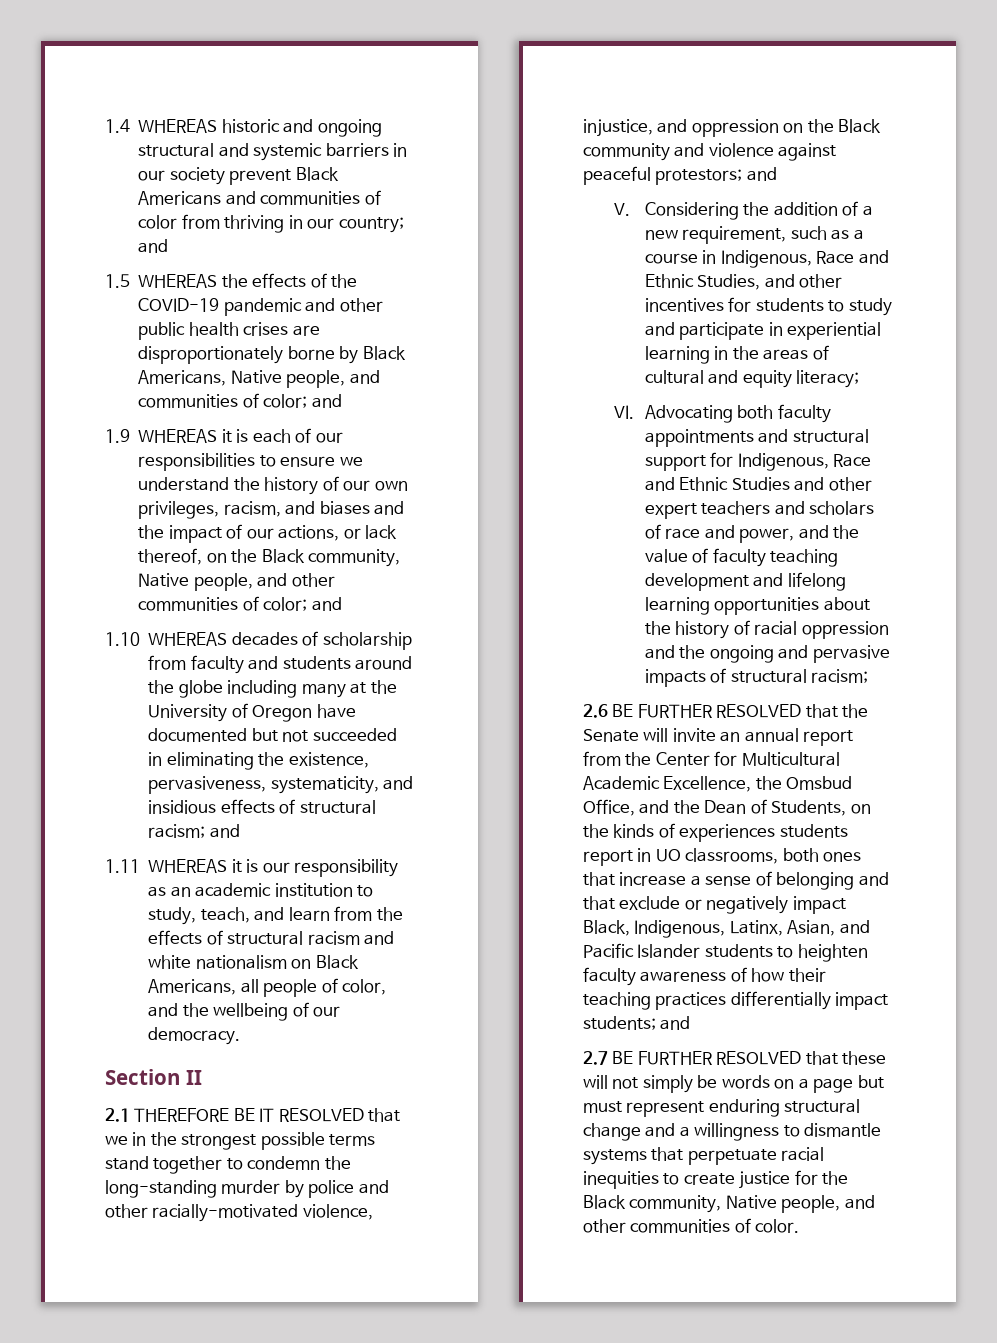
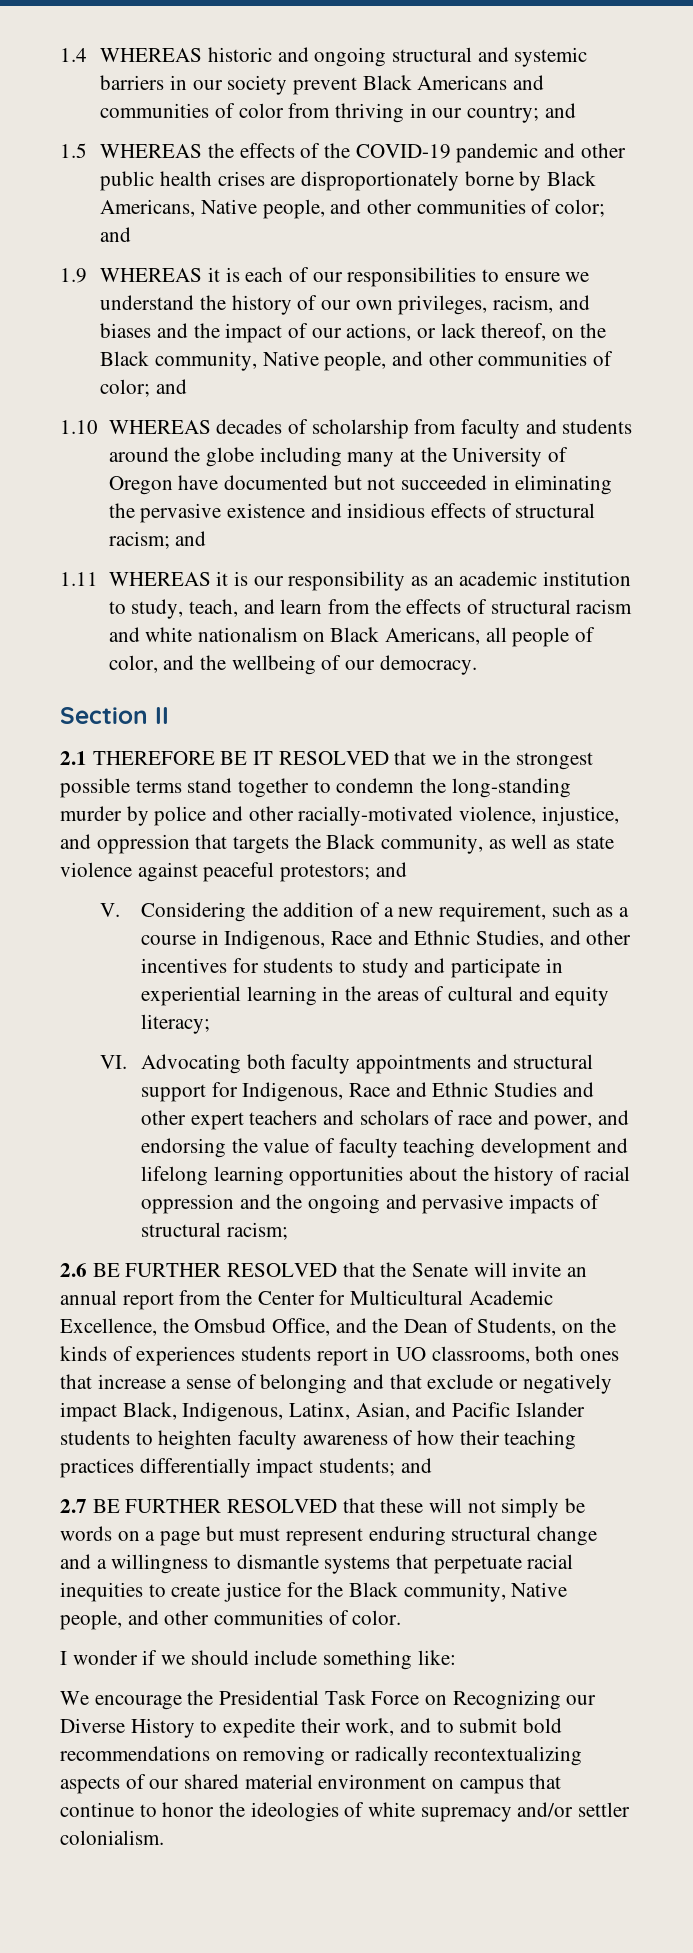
- 1.5 WHEREAS the effects of the COVID-19 pandemic and other public health crises are disproportionately borne by Black Americans, Native people, and communities of color; and
+ 1.5 WHEREAS the effects of the COVID-19 pandemic and other public health crises are disproportionately borne by Black Americans, Native people, and other communities of color; and
- 1.10 WHEREAS decades of scholarship from faculty and students around the globe including many at the University of Oregon have documented but not succeeded in eliminating the existence, pervasiveness, systematicity, and insidious effects of structural racism; and
+ 1.10 WHEREAS decades of scholarship from faculty and students around the globe including many at the University of Oregon have documented but not succeeded in eliminating the pervasive existence and insidious effects of structural racism; and
- 2.1 THEREFORE BE IT RESOLVED that we in the strongest possible terms stand together to condemn the long-standing murder by police and other racially-motivated violence, injustice, and oppression on the Black community and violence against peaceful protestors; and
+ 2.1 THEREFORE BE IT RESOLVED that we in the strongest possible terms stand together to condemn the long-standing murder by police and other racially-motivated violence, injustice, and oppression that targets the Black community, as well as state violence against peaceful protestors; and
- VI. Advocating both faculty appointments and structural support for Indigenous, Race and Ethnic Studies and other expert teachers and scholars of race and power, and the value of faculty teaching development and lifelong learning opportunities about the history of racial oppression and the ongoing and pervasive impacts of structural racism;
+ VI. Advocating both faculty appointments and structural support for Indigenous, Race and Ethnic Studies and other expert teachers and scholars of race and power, and endorsing the value of faculty teaching development and lifelong learning opportunities about the history of racial oppression and the ongoing and pervasive impacts of structural racism;
+ I wonder if we should include something like:
+ We encourage the Presidential Task Force on Recognizing our Diverse History to expedite their work, and to submit bold recommendations on removing or radically recontextualizing aspects of our shared material environment on campus that continue to honor the ideologies of white supremacy and/or settler colonialism.

